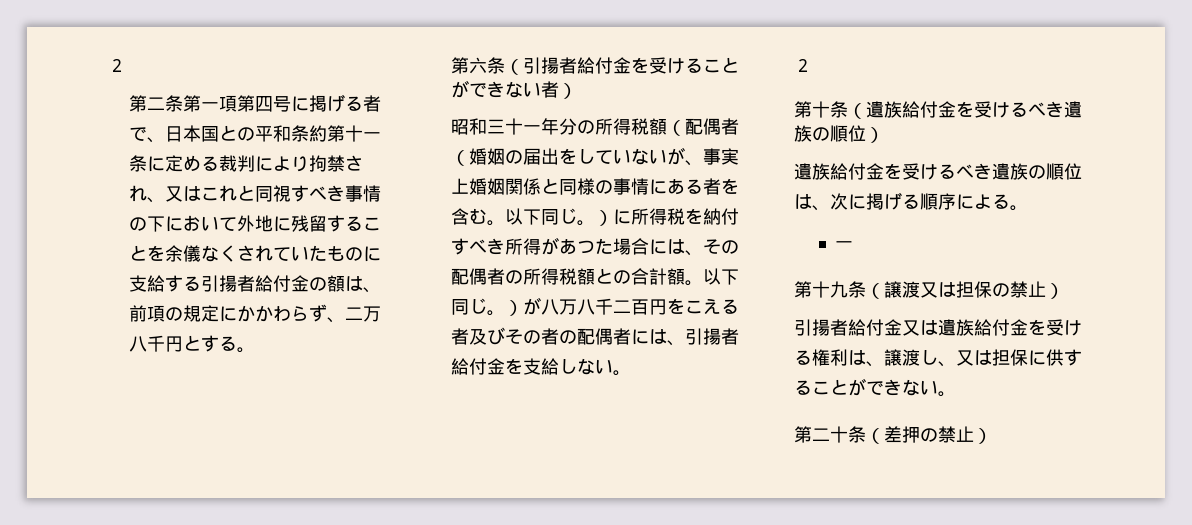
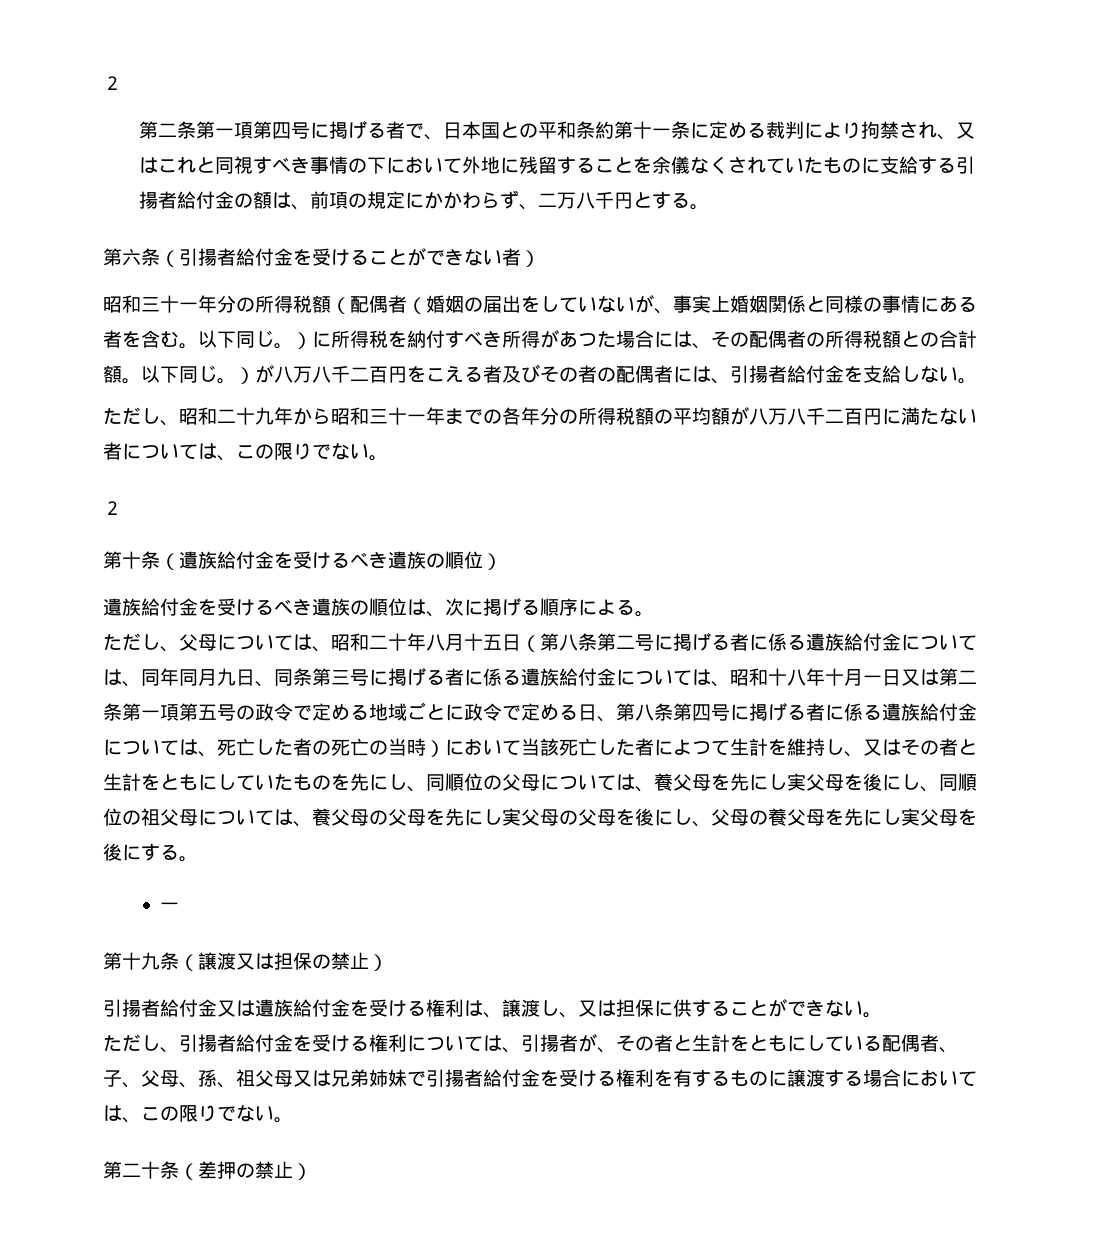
+ ただし、昭和二十九年から昭和三十一年までの各年分の所得税額の平均額が八万八千二百円に満たない者については、この限りでない。
+ ただし、父母については、昭和二十年八月十五日（第八条第二号に掲げる者に係る遺族給付金については、同年同月九日、同条第三号に掲げる者に係る遺族給付金については、昭和十八年十月一日又は第二条第一項第五号の政令で定める地域ごとに政令で定める日、第八条第四号に掲げる者に係る遺族給付金については、死亡した者の死亡の当時）において当該死亡した者によつて生計を維持し、又はその者と生計をともにしていたものを先にし、同順位の父母については、養父母を先にし実父母を後にし、同順位の祖父母については、養父母の父母を先にし実父母の父母を後にし、父母の養父母を先にし実父母を後にする。
+ ただし、引揚者給付金を受ける権利については、引揚者が、その者と生計をともにしている配偶者、子、父母、孫、祖父母又は兄弟姉妹で引揚者給付金を受ける権利を有するものに譲渡する場合においては、この限りでない。

